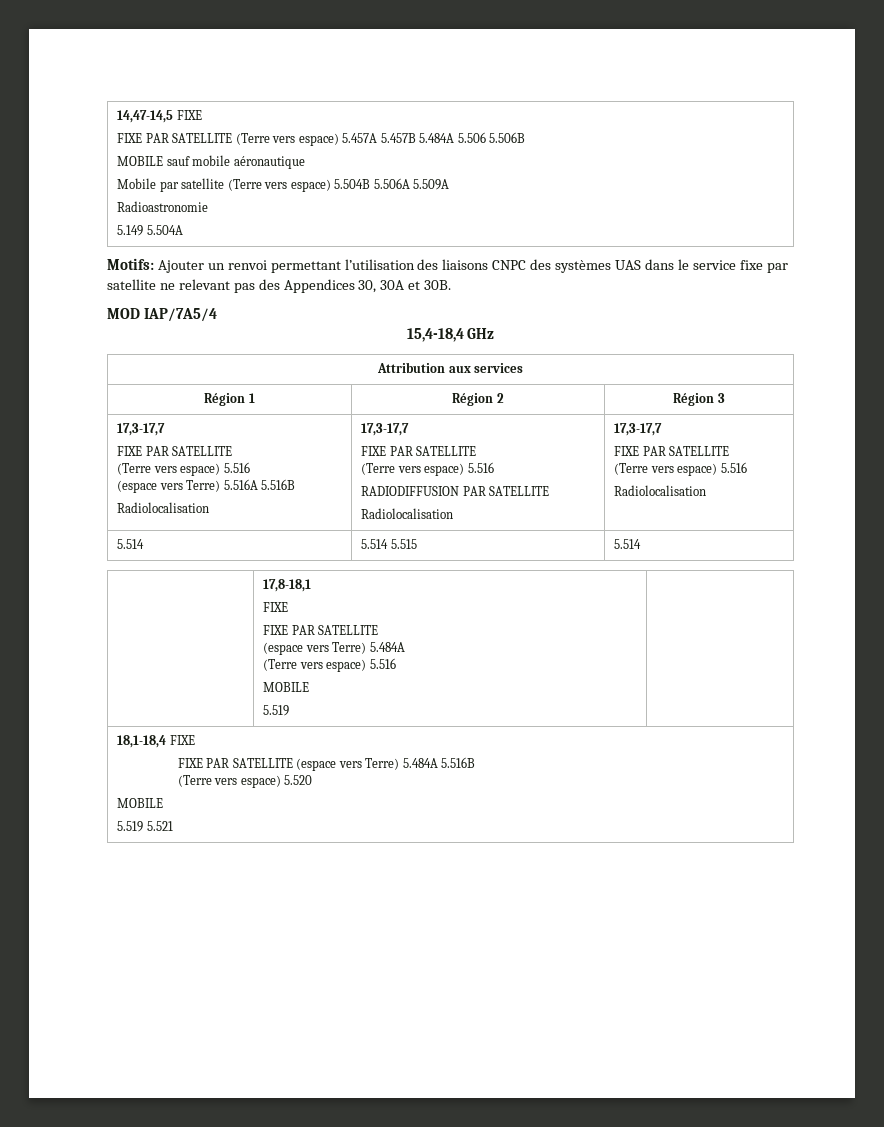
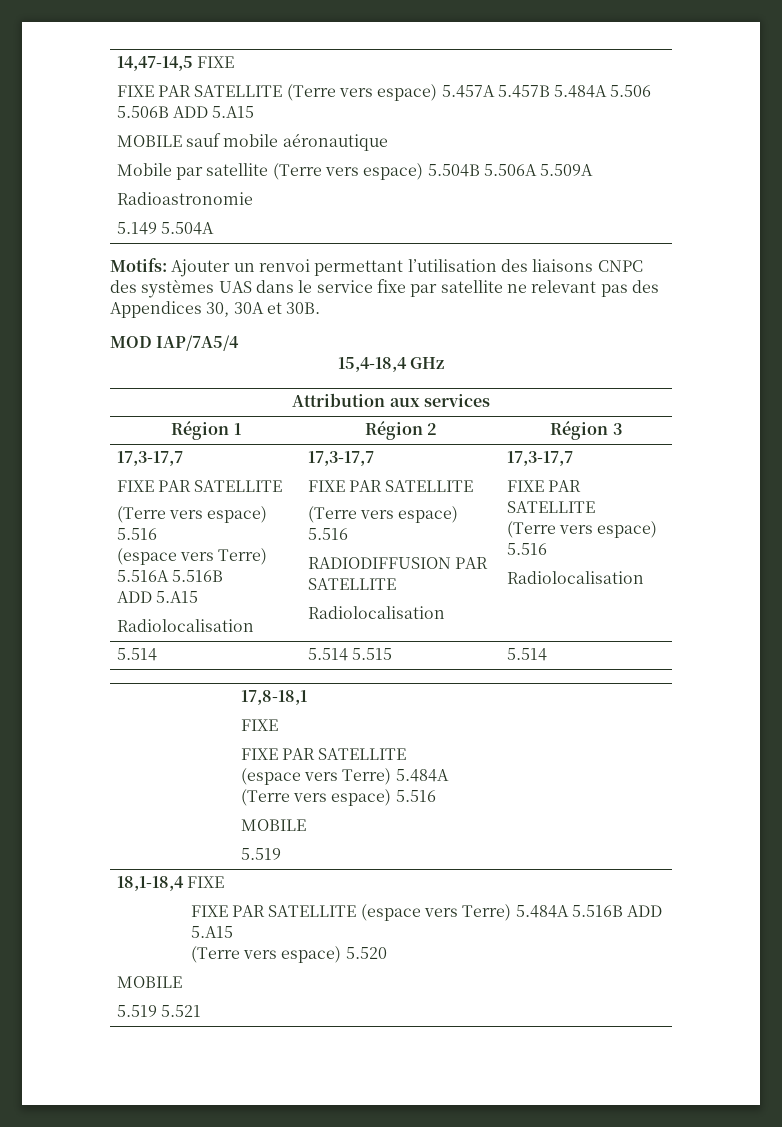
  14,47-14,5 FIXE
- FIXE PAR SATELLITE (Terre vers espace) 5.457A 5.457B 5.484A 5.506 5.506B
+ FIXE PAR SATELLITE (Terre vers espace) 5.457A 5.457B 5.484A 5.506 5.506B ADD 5.A15
  Région 1 | Région 2 | Région 3
  17,3-17,7
  FIXE PAR SATELLITE
  (Terre vers espace) 5.516
  (espace vers Terre) 5.516A 5.516B
+ ADD 5.A15
  18,1-18,4 FIXE
- FIXE PAR SATELLITE (espace vers Terre) 5.484A 5.516B
+ FIXE PAR SATELLITE (espace vers Terre) 5.484A 5.516B ADD 5.A15

